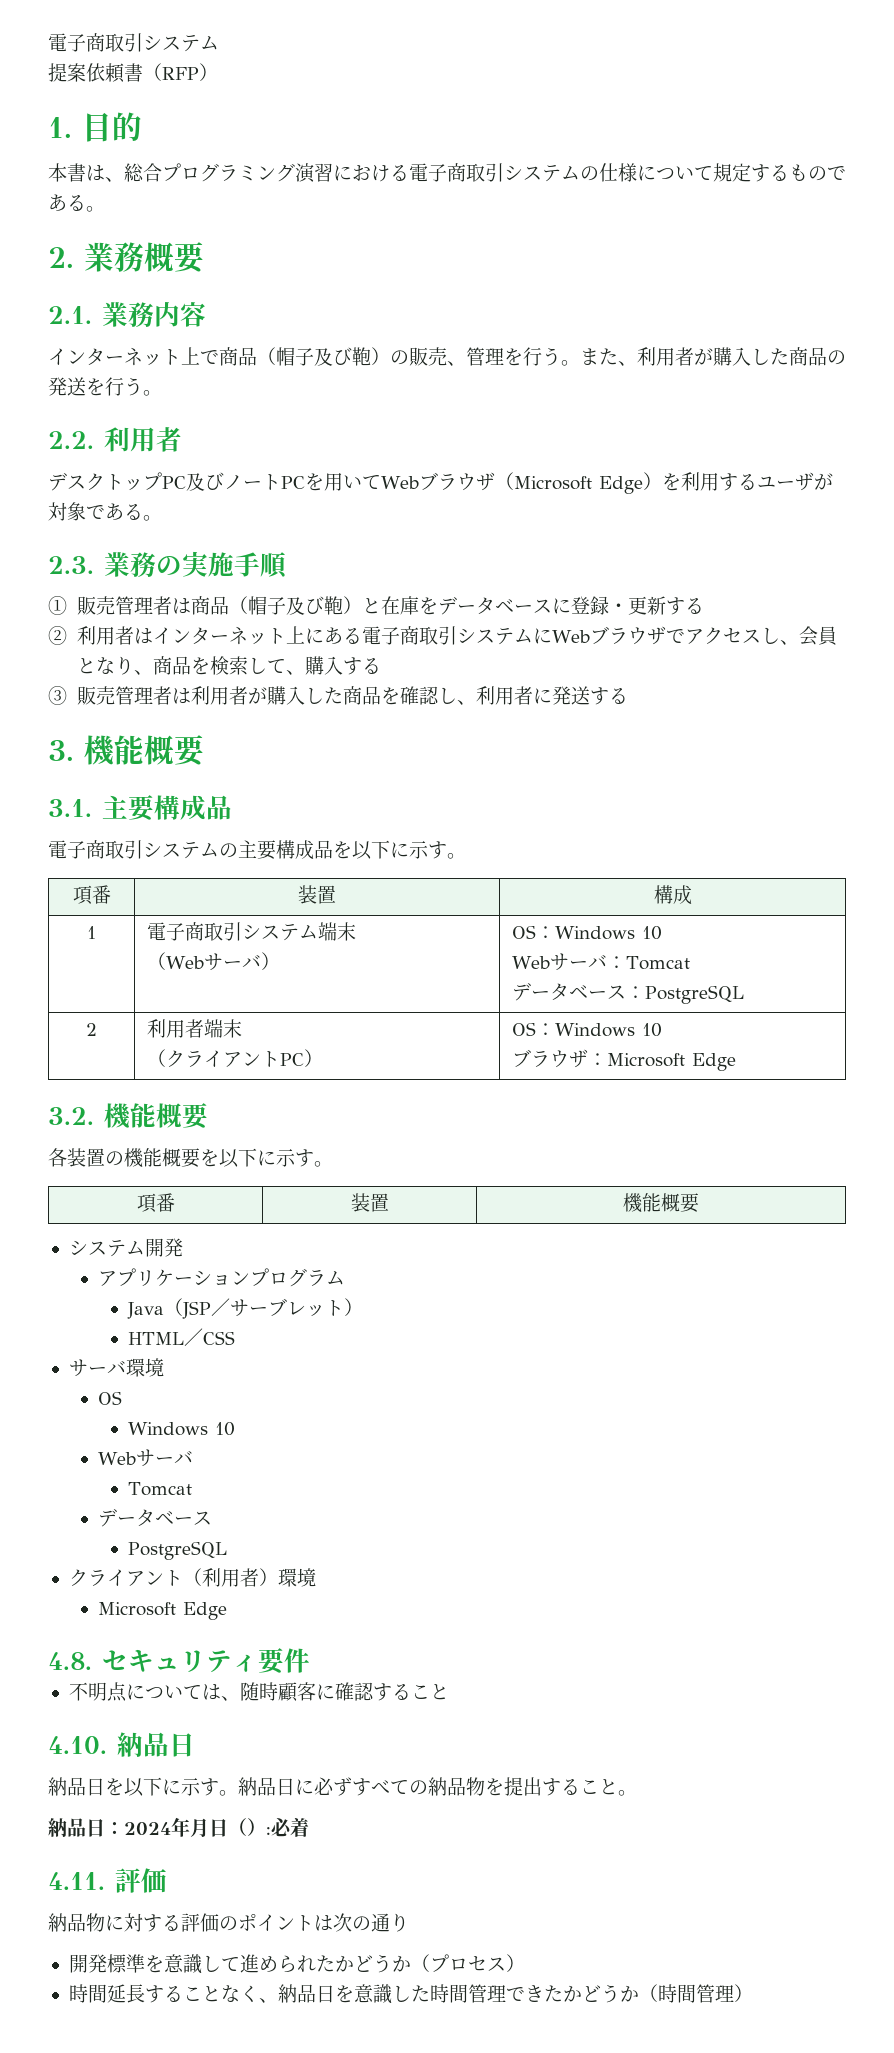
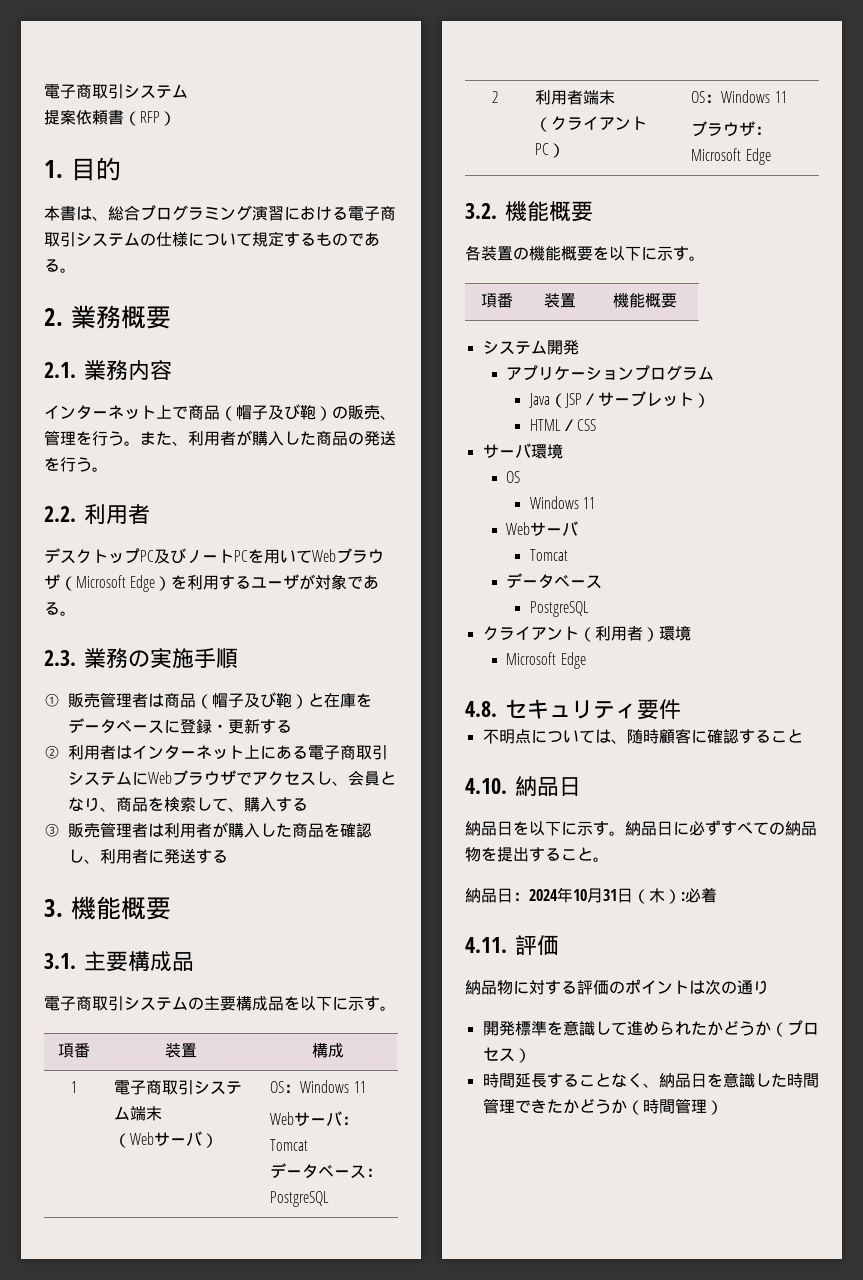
  1 | 電子商取引システム端末
- （Webサーバ） | OS：Windows 10
+ （Webサーバ） | OS：Windows 11
  2 | 利用者端末
- （クライアントPC） | OS：Windows 10
+ （クライアントPC） | OS：Windows 11
  サーバ環境
  OS
- Windows 10
+ Windows 11
- 納品日：2024年月日（）:必着
+ 納品日：2024年10月31日（木）:必着

